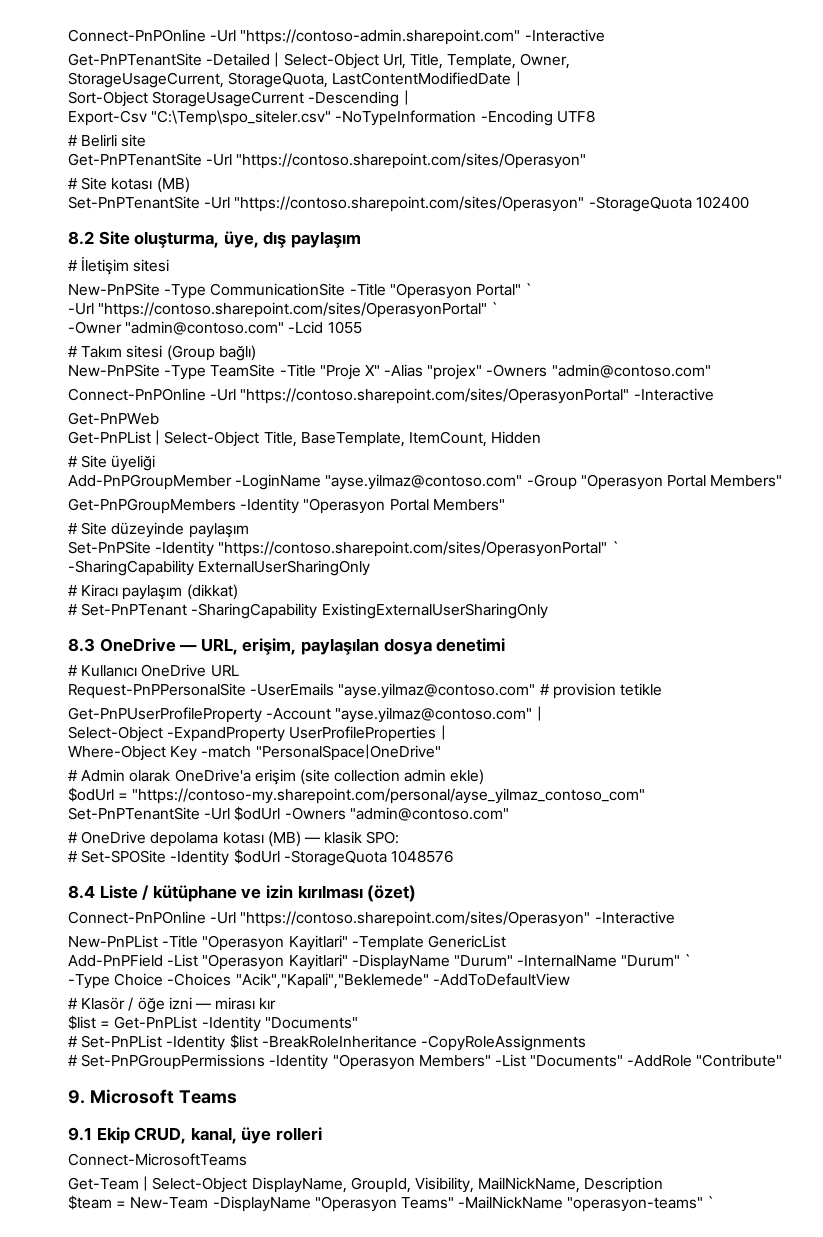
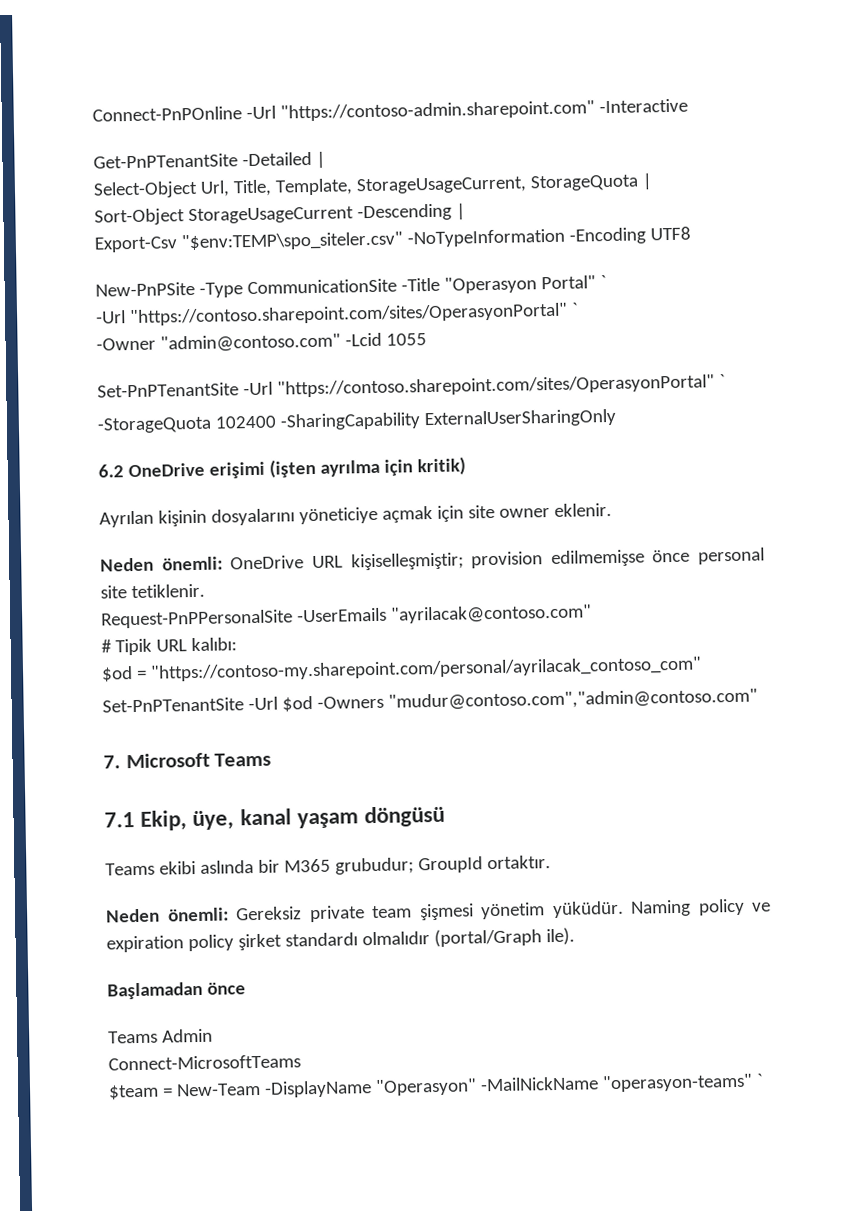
- Get-PnPTenantSite -Detailed | Select-Object Url, Title, Template, Owner,
- StorageUsageCurrent, StorageQuota, LastContentModifiedDate |
+ Get-PnPTenantSite -Detailed |
+ Select-Object Url, Title, Template, StorageUsageCurrent, StorageQuota |
- Export-Csv "C:\Temp\spo_siteler.csv" -NoTypeInformation -Encoding UTF8
+ Export-Csv "$env:TEMP\spo_siteler.csv" -NoTypeInformation -Encoding UTF8
- # Belirli site
- Get-PnPTenantSite -Url "https://contoso.sharepoint.com/sites/Operasyon"
- # Site kotası (MB)
- Set-PnPTenantSite -Url "https://contoso.sharepoint.com/sites/Operasyon" -StorageQuota 102400
- 8.2 Site oluşturma, üye, dış paylaşım
- # İletişim sitesi
- # Takım sitesi (Group bağlı)
- New-PnPSite -Type TeamSite -Title "Proje X" -Alias "projex" -Owners "admin@contoso.com"
- Connect-PnPOnline -Url "https://contoso.sharepoint.com/sites/OperasyonPortal" -Interactive
- Get-PnPWeb
- Get-PnPList | Select-Object Title, BaseTemplate, ItemCount, Hidden
- # Site üyeliği
- Add-PnPGroupMember -LoginName "ayse.yilmaz@contoso.com" -Group "Operasyon Portal Members"
- Get-PnPGroupMembers -Identity "Operasyon Portal Members"
- # Site düzeyinde paylaşım
- Set-PnPSite -Identity "https://contoso.sharepoint.com/sites/OperasyonPortal" `
- -SharingCapability ExternalUserSharingOnly
+ Set-PnPTenantSite -Url "https://contoso.sharepoint.com/sites/OperasyonPortal" `
+ -StorageQuota 102400 -SharingCapability ExternalUserSharingOnly
- # Kiracı paylaşım (dikkat)
- # Set-PnPTenant -SharingCapability ExistingExternalUserSharingOnly
- 8.3 OneDrive — URL, erişim, paylaşılan dosya denetimi
- # Kullanıcı OneDrive URL
- Request-PnPPersonalSite -UserEmails "ayse.yilmaz@contoso.com" # provision tetikle
- Get-PnPUserProfileProperty -Account "ayse.yilmaz@contoso.com" |
- Select-Object -ExpandProperty UserProfileProperties |
- Where-Object Key -match "PersonalSpace|OneDrive"
- # Admin olarak OneDrive'a erişim (site collection admin ekle)
- $odUrl = "https://contoso-my.sharepoint.com/personal/ayse_yilmaz_contoso_com"
- Set-PnPTenantSite -Url $odUrl -Owners "admin@contoso.com"
- # OneDrive depolama kotası (MB) — klasik SPO:
- # Set-SPOSite -Identity $odUrl -StorageQuota 1048576
- 8.4 Liste / kütüphane ve izin kırılması (özet)
- Connect-PnPOnline -Url "https://contoso.sharepoint.com/sites/Operasyon" -Interactive
- New-PnPList -Title "Operasyon Kayitlari" -Template GenericList
- Add-PnPField -List "Operasyon Kayitlari" -DisplayName "Durum" -InternalName "Durum" `
- -Type Choice -Choices "Acik","Kapali","Beklemede" -AddToDefaultView
- # Klasör / öğe izni — mirası kır
- $list = Get-PnPList -Identity "Documents"
- # Set-PnPList -Identity $list -BreakRoleInheritance -CopyRoleAssignments
- # Set-PnPGroupPermissions -Identity "Operasyon Members" -List "Documents" -AddRole "Contribute"
- 9. Microsoft Teams
- 9.1 Ekip CRUD, kanal, üye rolleri
+ 6.2 OneDrive erişimi (işten ayrılma için kritik)
+ Ayrılan kişinin dosyalarını yöneticiye açmak için site owner eklenir.
+ Neden önemli: OneDrive URL kişiselleşmiştir; provision edilmemişse önce personal site tetiklenir.
+ Request-PnPPersonalSite -UserEmails "ayrilacak@contoso.com"
+ # Tipik URL kalıbı:
+ $od = "https://contoso-my.sharepoint.com/personal/ayrilacak_contoso_com"
+ Set-PnPTenantSite -Url $od -Owners "mudur@contoso.com","admin@contoso.com"
+ 7. Microsoft Teams
+ 7.1 Ekip, üye, kanal yaşam döngüsü
+ Teams ekibi aslında bir M365 grubudur; GroupId ortaktır.
+ Neden önemli: Gereksiz private team şişmesi yönetim yüküdür. Naming policy ve expiration policy şirket standardı olmalıdır (portal/Graph ile).
+ Başlamadan önce
+ Teams Admin
  Connect-MicrosoftTeams
- Get-Team | Select-Object DisplayName, GroupId, Visibility, MailNickName, Description
- $team = New-Team -DisplayName "Operasyon Teams" -MailNickName "operasyon-teams" `
+ $team = New-Team -DisplayName "Operasyon" -MailNickName "operasyon-teams" `

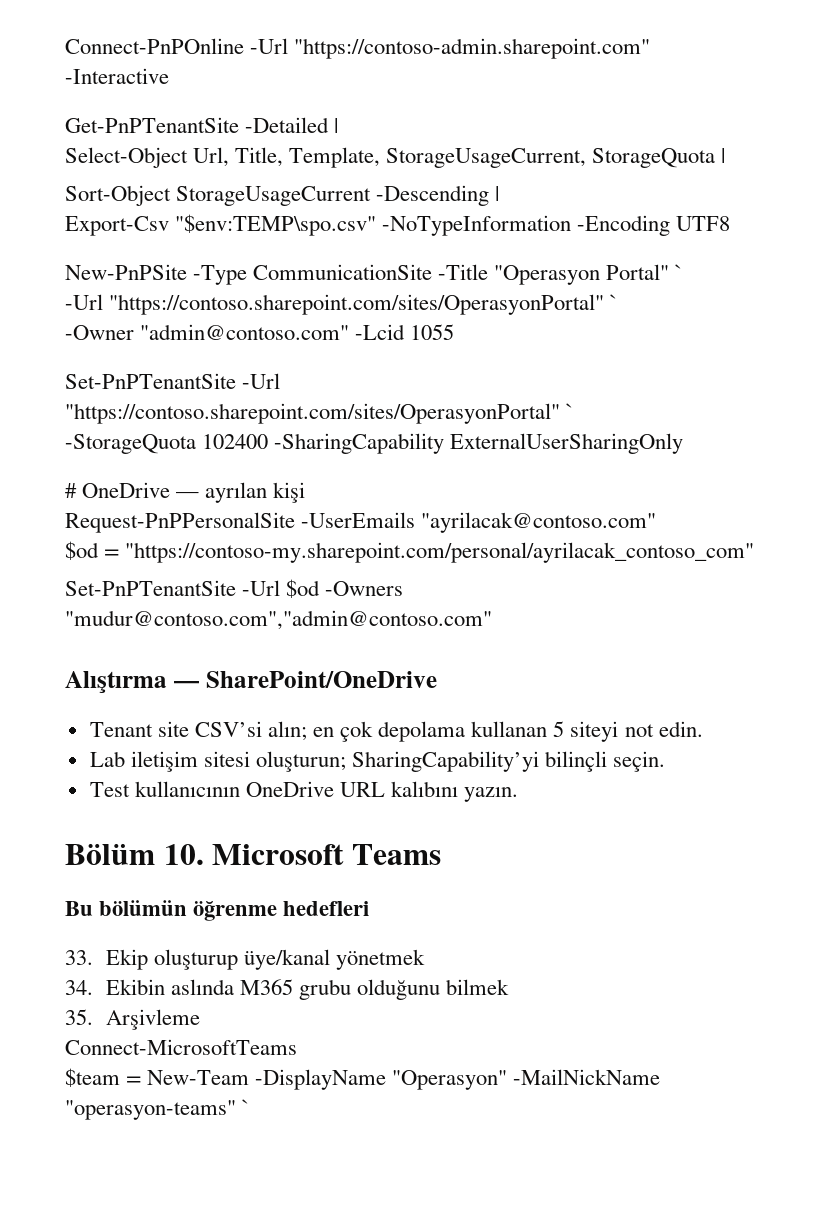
- Export-Csv "$env:TEMP\spo_siteler.csv" -NoTypeInformation -Encoding UTF8
+ Export-Csv "$env:TEMP\spo.csv" -NoTypeInformation -Encoding UTF8
- 6.2 OneDrive erişimi (işten ayrılma için kritik)
- Ayrılan kişinin dosyalarını yöneticiye açmak için site owner eklenir.
- Neden önemli: OneDrive URL kişiselleşmiştir; provision edilmemişse önce personal site tetiklenir.
+ # OneDrive — ayrılan kişi
- # Tipik URL kalıbı:
- 7. Microsoft Teams
- 7.1 Ekip, üye, kanal yaşam döngüsü
- Teams ekibi aslında bir M365 grubudur; GroupId ortaktır.
- Neden önemli: Gereksiz private team şişmesi yönetim yüküdür. Naming policy ve expiration policy şirket standardı olmalıdır (portal/Graph ile).
- Başlamadan önce
- Teams Admin
+ Alıştırma — SharePoint/OneDrive
+ Tenant site CSV’si alın; en çok depolama kullanan 5 siteyi not edin.
+ Lab iletişim sitesi oluşturun; SharingCapability’yi bilinçli seçin.
+ Test kullanıcının OneDrive URL kalıbını yazın.
+ Bölüm 10. Microsoft Teams
+ Bu bölümün öğrenme hedefleri
+ 33. Ekip oluşturup üye/kanal yönetmek
+ 34. Ekibin aslında M365 grubu olduğunu bilmek
+ 35. Arşivleme

